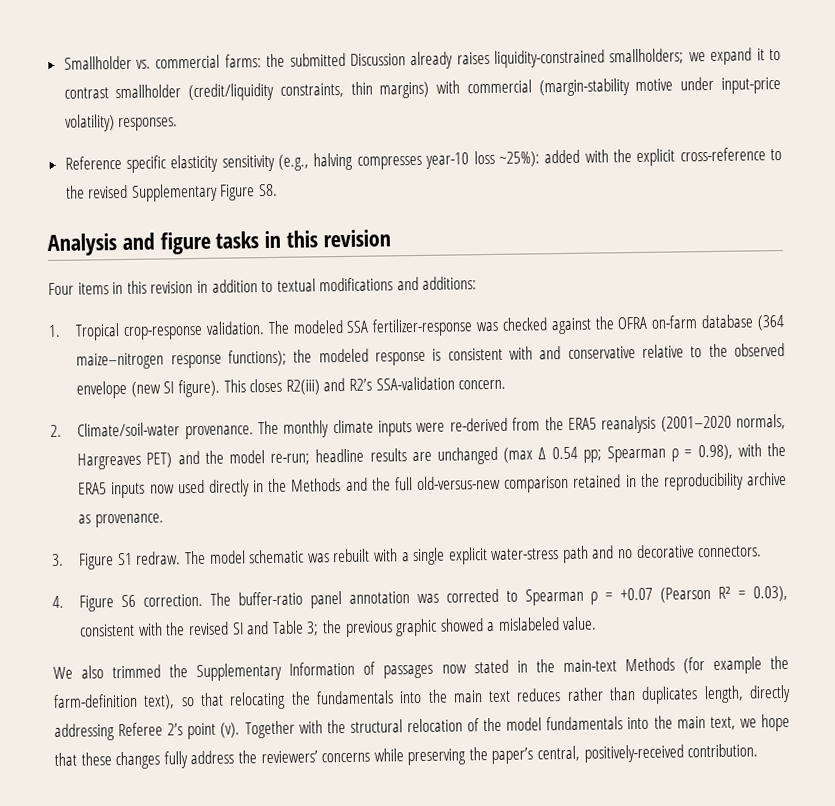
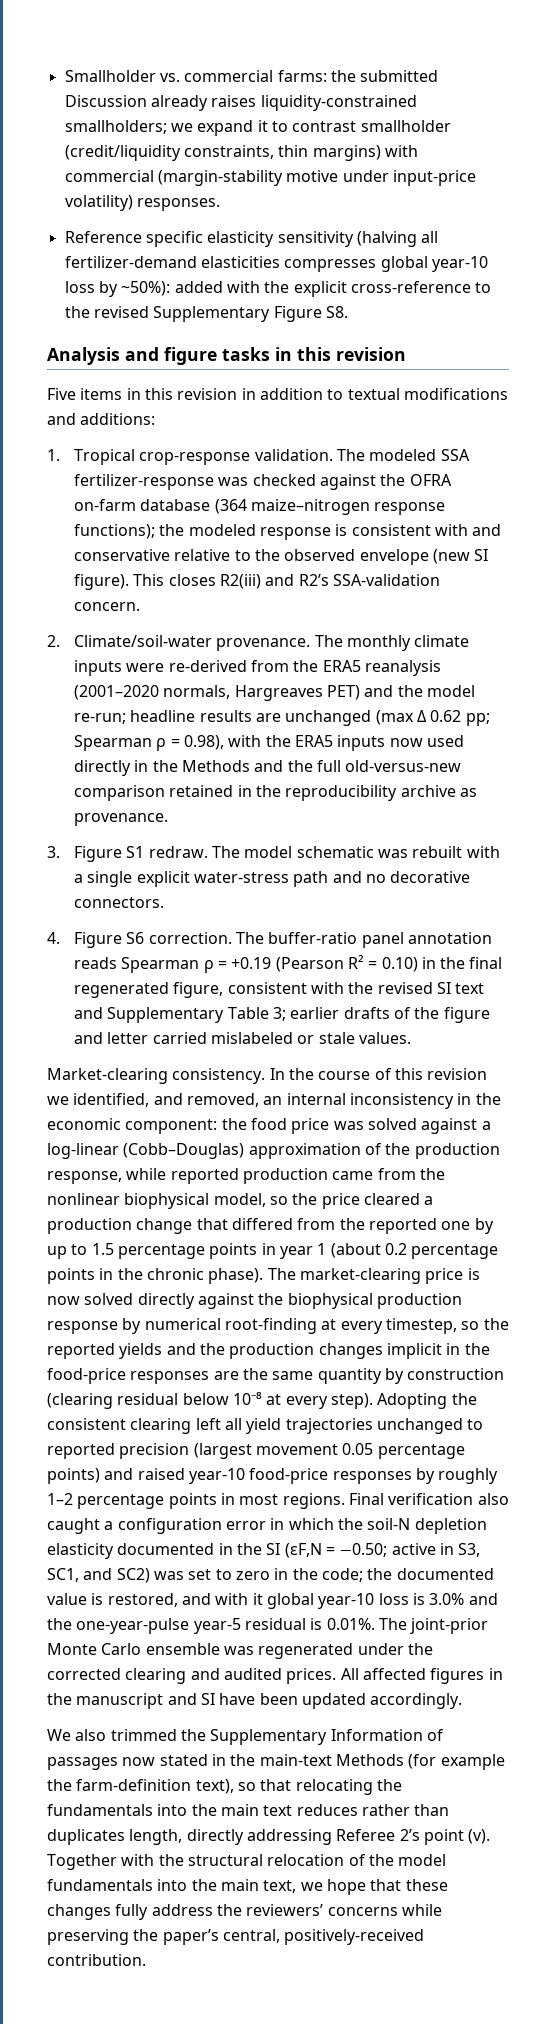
- Reference specific elasticity sensitivity (e.g., halving compresses year-10 loss ~25%): added with the explicit cross-reference to the revised Supplementary Figure S8.
+ Reference specific elasticity sensitivity (halving all fertilizer-demand elasticities compresses global year-10 loss by ~50%): added with the explicit cross-reference to the revised Supplementary Figure S8.
- Four items in this revision in addition to textual modifications and additions:
+ Five items in this revision in addition to textual modifications and additions:
- The monthly climate inputs were re-derived from the ERA5 reanalysis (2001–2020 normals, Hargreaves PET) and the model re-run; headline results are unchanged (max Δ 0.54 pp; Spearman ρ = 0.98), with the ERA5 inputs now used directly in the Methods and the full old-versus-new comparison retained in the reproducibility archive as provenance.
+ The monthly climate inputs were re-derived from the ERA5 reanalysis (2001–2020 normals, Hargreaves PET) and the model re-run; headline results are unchanged (max Δ 0.62 pp; Spearman ρ = 0.98), with the ERA5 inputs now used directly in the Methods and the full old-versus-new comparison retained in the reproducibility archive as provenance.
- The buffer-ratio panel annotation was corrected to Spearman ρ = +0.07 (Pearson R² = 0.03), consistent with the revised SI and Table 3; the previous graphic showed a mislabeled value.
+ The buffer-ratio panel annotation reads Spearman ρ = +0.19 (Pearson R² = 0.10) in the final regenerated figure, consistent with the revised SI text and Supplementary Table 3; earlier drafts of the figure and letter carried mislabeled or stale values.
+ Market-clearing consistency. In the course of this revision we identified, and removed, an internal inconsistency in the economic component: the food price was solved against a log-linear (Cobb–Douglas) approximation of the production response, while reported production came from the nonlinear biophysical model, so the price cleared a production change that differed from the reported one by up to 1.5 percentage points in year 1 (about 0.2 percentage points in the chronic phase). The market-clearing price is now solved directly against the biophysical production response by numerical root-finding at every timestep, so the reported yields and the production changes implicit in the food-price responses are the same quantity by construction (clearing residual below 10⁻⁸ at every step). Adopting the consistent clearing left all yield trajectories unchanged to reported precision (largest movement 0.05 percentage points) and raised year-10 food-price responses by roughly 1–2 percentage points in most regions. Final verification also caught a configuration error in which the soil-N depletion elasticity documented in the SI (εF,N = −0.50; active in S3, SC1, and SC2) was set to zero in the code; the documented value is restored, and with it global year-10 loss is 3.0% and the one-year-pulse year-5 residual is 0.01%. The joint-prior Monte Carlo ensemble was regenerated under the corrected clearing and audited prices. All affected figures in the manuscript and SI have been updated accordingly.

